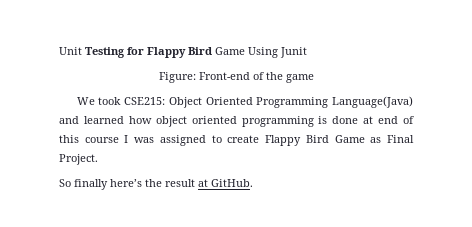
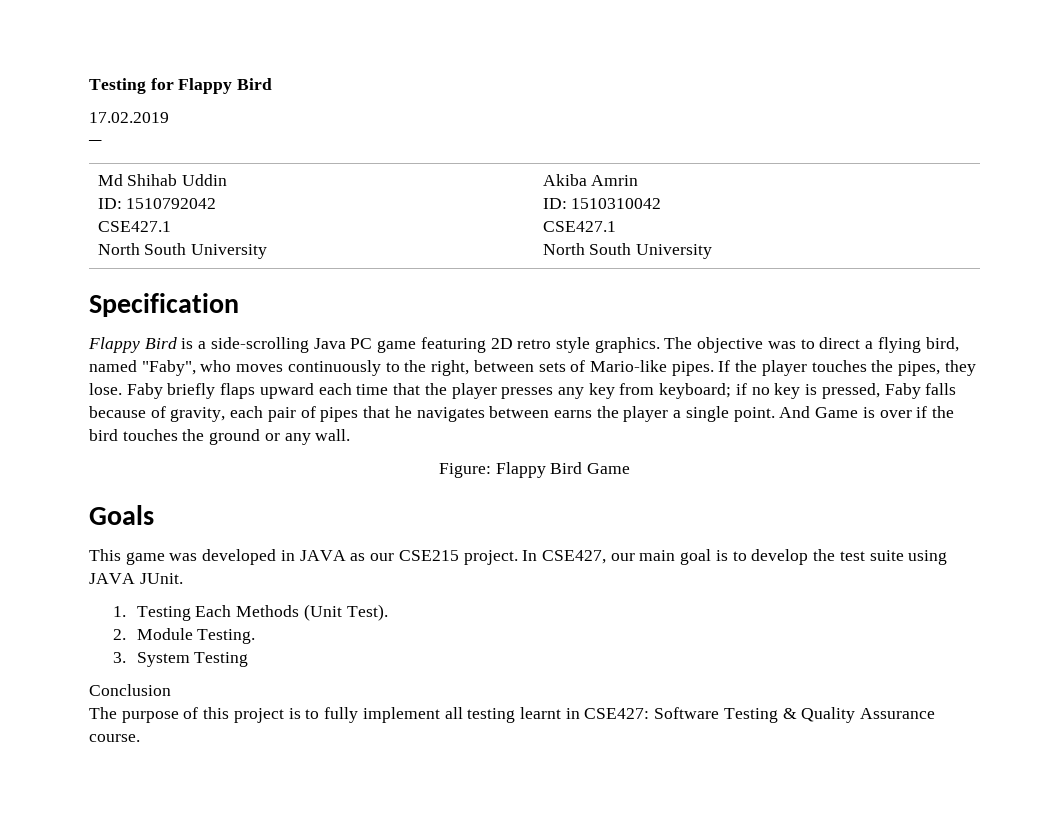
- Unit Testing for Flappy Bird Game Using Junit
- Figure: Front-end of the game
- We took CSE215: Object Oriented Programming Language(Java) and learned how object oriented programming is done at end of this course I was assigned to create Flappy Bird Game as Final Project.
- So finally here’s the result at GitHub.
+ Testing for Flappy Bird
+ 17.02.2019
+ ─
+ Md Shihab Uddin
+ ID: 1510792042
+ CSE427.1
+ North South University | Akiba Amrin
+ ID: 1510310042
+ CSE427.1
+ North South University
+ Specification
+ Flappy Bird is a side-scrolling Java PC game featuring 2D retro style graphics. The objective was to direct a flying bird, named "Faby", who moves continuously to the right, between sets of Mario-like pipes. If the player touches the pipes, they lose. Faby briefly flaps upward each time that the player presses any key from keyboard; if no key is pressed, Faby falls because of gravity, each pair of pipes that he navigates between earns the player a single point. And Game is over if the bird touches the ground or any wall.
+ Figure: Flappy Bird Game
+ Goals
+ This game was developed in JAVA as our CSE215 project. In CSE427, our main goal is to develop the test suite using JAVA JUnit.
+ 1. Testing Each Methods (Unit Test).
+ 2. Module Testing.
+ 3. System Testing
+ Conclusion
+ The purpose of this project is to fully implement all testing learnt in CSE427: Software Testing & Quality Assurance course.

